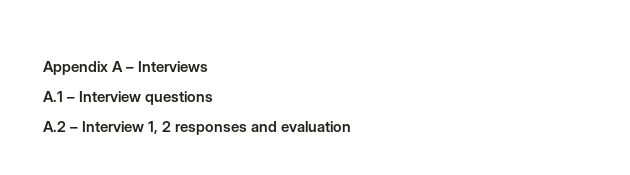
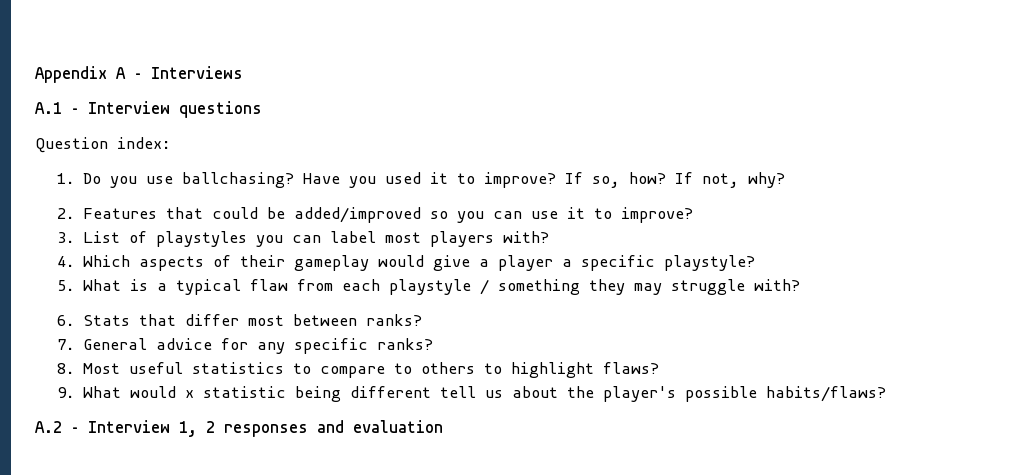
+ Question index:
+ 1. Do you use ballchasing? Have you used it to improve? If so, how? If not, why?
+ 2. Features that could be added/improved so you can use it to improve?
+ 3. List of playstyles you can label most players with?
+ 4. Which aspects of their gameplay would give a player a specific playstyle?
+ 5. What is a typical flaw from each playstyle / something they may struggle with?
+ 6. Stats that differ most between ranks?
+ 7. General advice for any specific ranks?
+ 8. Most useful statistics to compare to others to highlight flaws?
+ 9. What would x statistic being different tell us about the player's possible habits/flaws?

